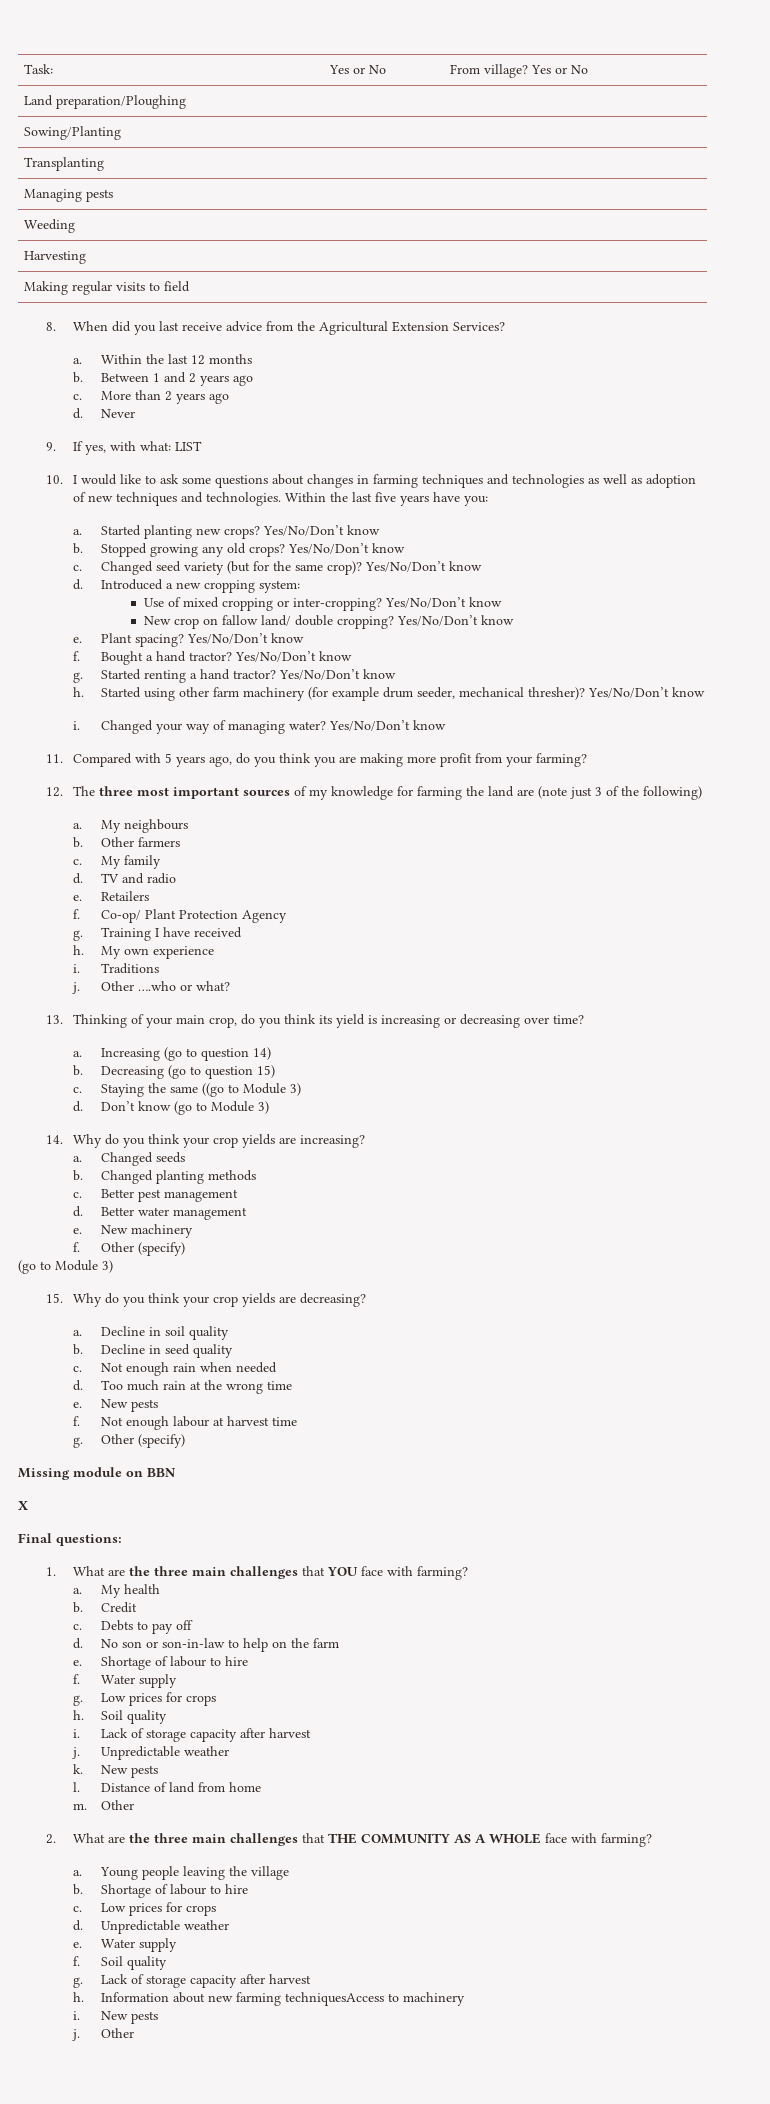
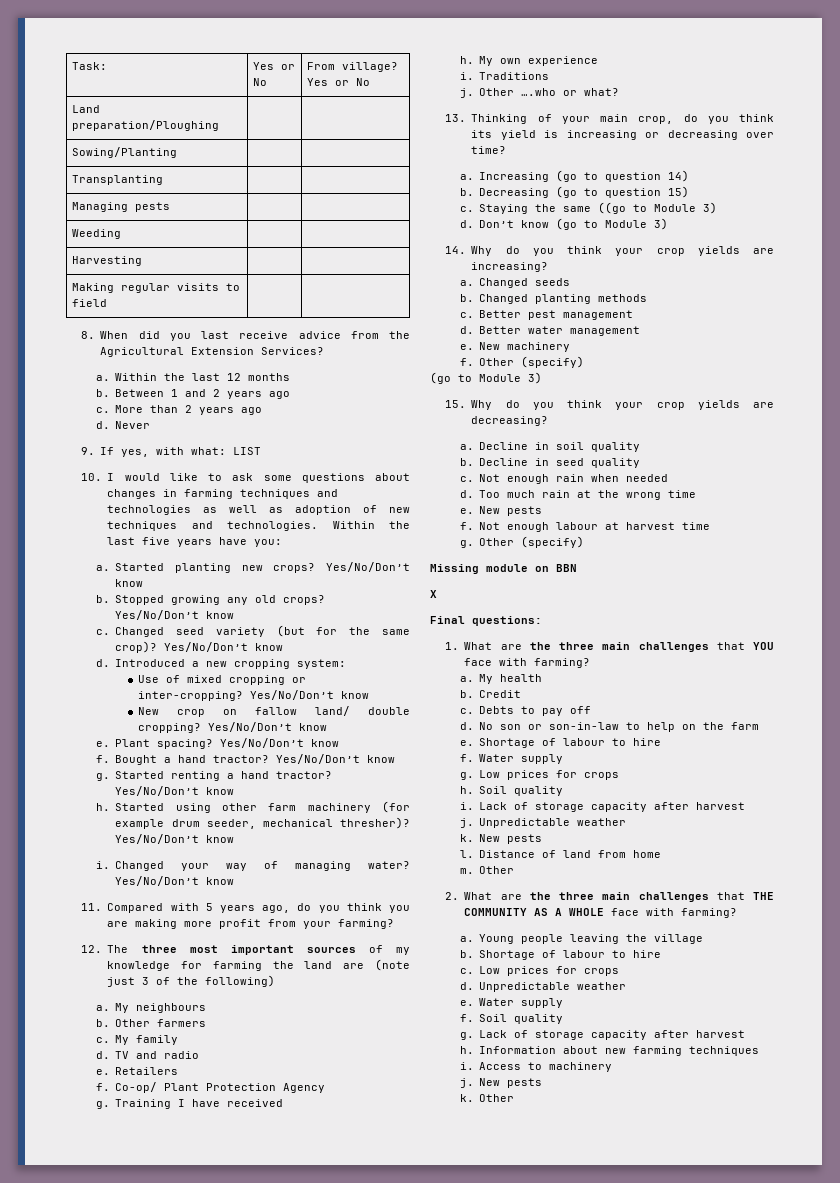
- Information about new farming techniquesAccess to machinery
+ Information about new farming techniques
+ i. Access to machinery
- i. New pests
- j.
+ j. New pests
+ k.

